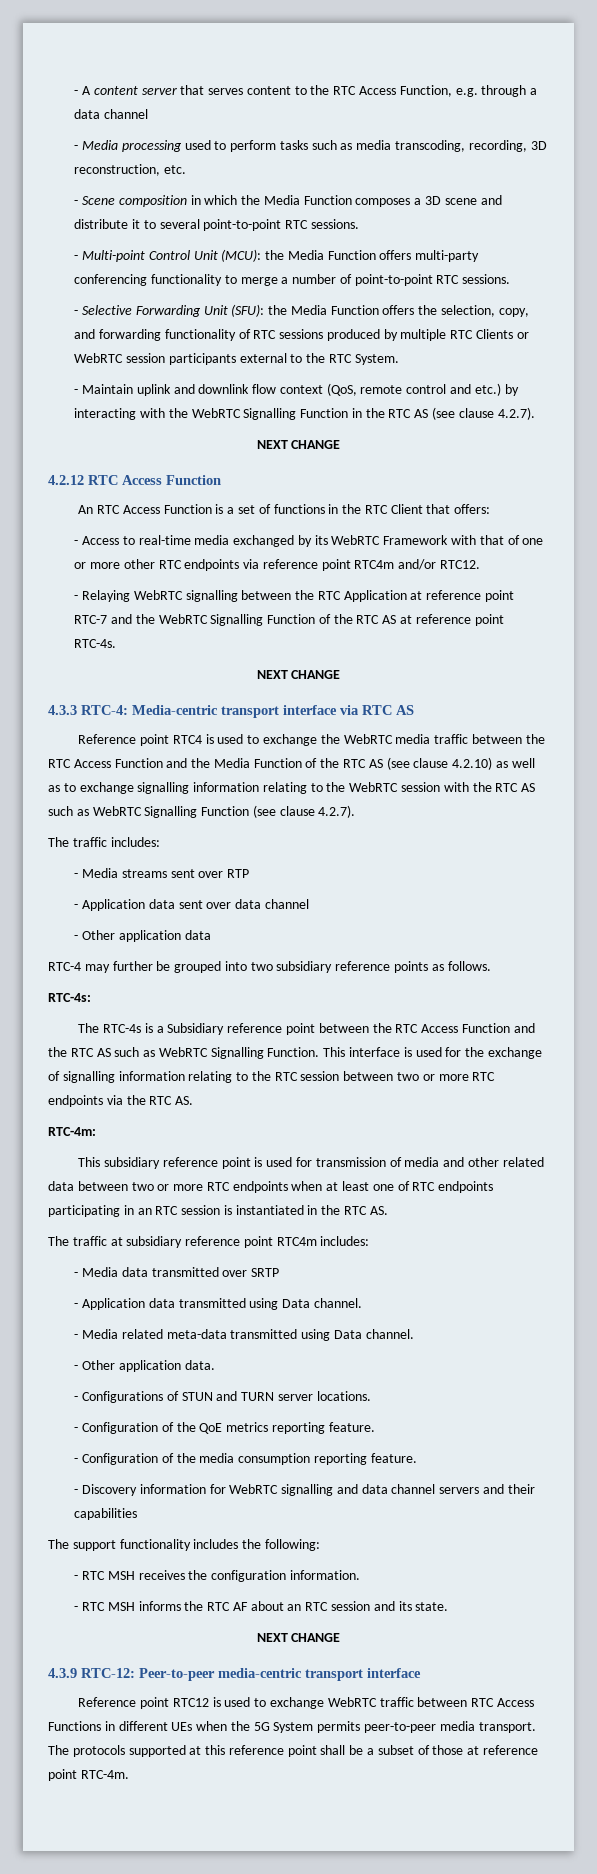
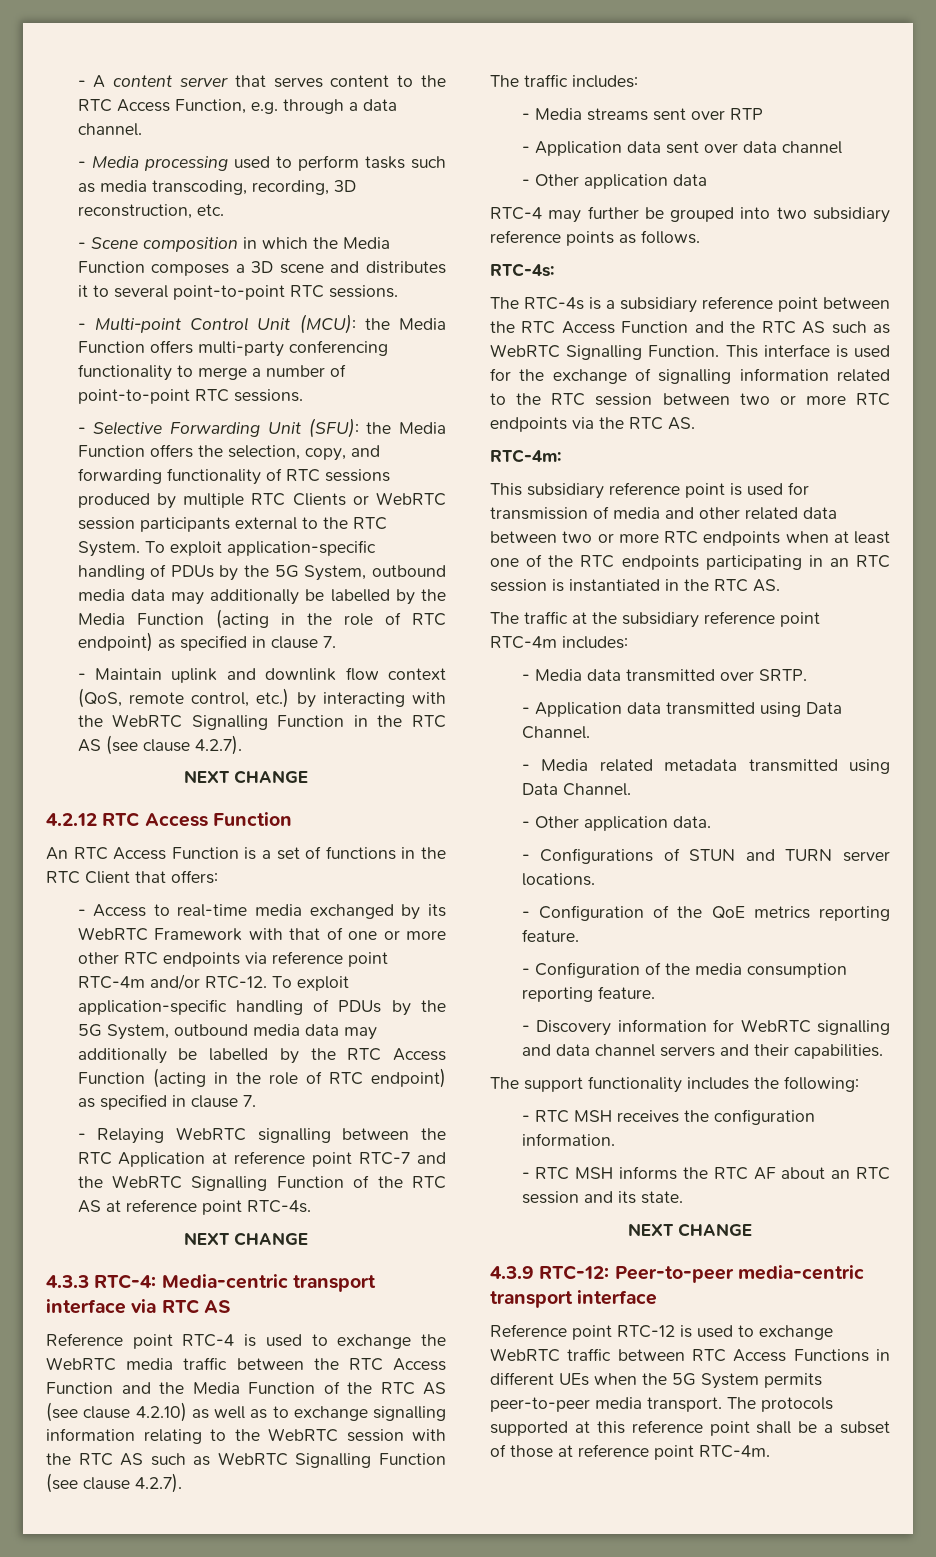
- - A content server that serves content to the RTC Access Function, e.g. through a data channel
+ - A content server that serves content to the RTC Access Function, e.g. through a data channel.
- - Scene composition in which the Media Function composes a 3D scene and distribute it to several point-to-point RTC sessions.
+ - Scene composition in which the Media Function composes a 3D scene and distributes it to several point-to-point RTC sessions.
+ To exploit application-specific handling of PDUs by the 5G System, outbound media data may additionally be labelled by the Media Function (acting in the role of RTC endpoint) as specified in clause 7.
- - Maintain uplink and downlink flow context (QoS, remote control and etc.) by interacting with the WebRTC Signalling Function in the RTC AS (see clause 4.2.7).
+ - Maintain uplink and downlink flow context (QoS, remote control, etc.) by interacting with the WebRTC Signalling Function in the RTC AS (see clause 4.2.7).
- - Access to real-time media exchanged by its WebRTC Framework with that of one or more other RTC endpoints via reference point RTC4m and/or RTC12.
+ - Access to real-time media exchanged by its WebRTC Framework with that of one or more other RTC endpoints via reference point RTC-4m and/or RTC-12. To exploit application-specific handling of PDUs by the 5G System, outbound media data may additionally be labelled by the RTC Access Function (acting in the role of RTC endpoint) as specified in clause 7.
- Reference point RTC4 is used to exchange the WebRTC media traffic between the RTC Access Function and the Media Function of the RTC AS (see clause 4.2.10) as well as to exchange signalling information relating to the WebRTC session with the RTC AS such as WebRTC Signalling Function (see clause 4.2.7).
+ Reference point RTC-4 is used to exchange the WebRTC media traffic between the RTC Access Function and the Media Function of the RTC AS (see clause 4.2.10) as well as to exchange signalling information relating to the WebRTC session with the RTC AS such as WebRTC Signalling Function (see clause 4.2.7).
- The RTC-4s is a Subsidiary reference point between the RTC Access Function and the RTC AS such as WebRTC Signalling Function.
+ The RTC-4s is a subsidiary reference point between the RTC Access Function and the RTC AS such as WebRTC Signalling Function.
- This interface is used for the exchange of signalling information relating to the RTC session between two or more RTC endpoints via the RTC AS.
+ This interface is used for the exchange of signalling information related to the RTC session between two or more RTC endpoints via the RTC AS.
- This subsidiary reference point is used for transmission of media and other related data between two or more RTC endpoints when at least one of RTC endpoints participating in an RTC session is instantiated in the RTC AS.
+ This subsidiary reference point is used for transmission of media and other related data between two or more RTC endpoints when at least one of the RTC endpoints participating in an RTC session is instantiated in the RTC AS.
- The traffic at subsidiary reference point RTC4m includes:
+ The traffic at the subsidiary reference point RTC-4m includes:
- - Media data transmitted over SRTP
+ - Media data transmitted over SRTP.
- - Application data transmitted using Data channel.
+ - Application data transmitted using Data Channel.
- - Media related meta-data transmitted using Data channel.
+ - Media related metadata transmitted using Data Channel.
- - Discovery information for WebRTC signalling and data channel servers and their capabilities
+ - Discovery information for WebRTC signalling and data channel servers and their capabilities.
- Reference point RTC12 is used to exchange WebRTC traffic between RTC Access Functions in different UEs when the 5G System permits peer-to-peer media transport.
+ Reference point RTC-12 is used to exchange WebRTC traffic between RTC Access Functions in different UEs when the 5G System permits peer-to-peer media transport.

